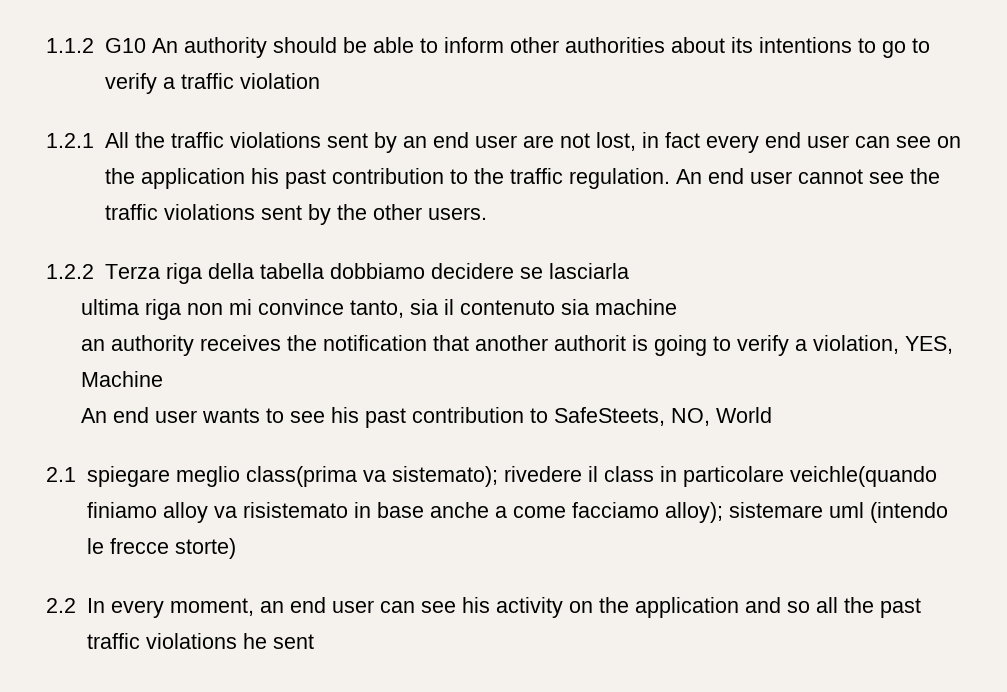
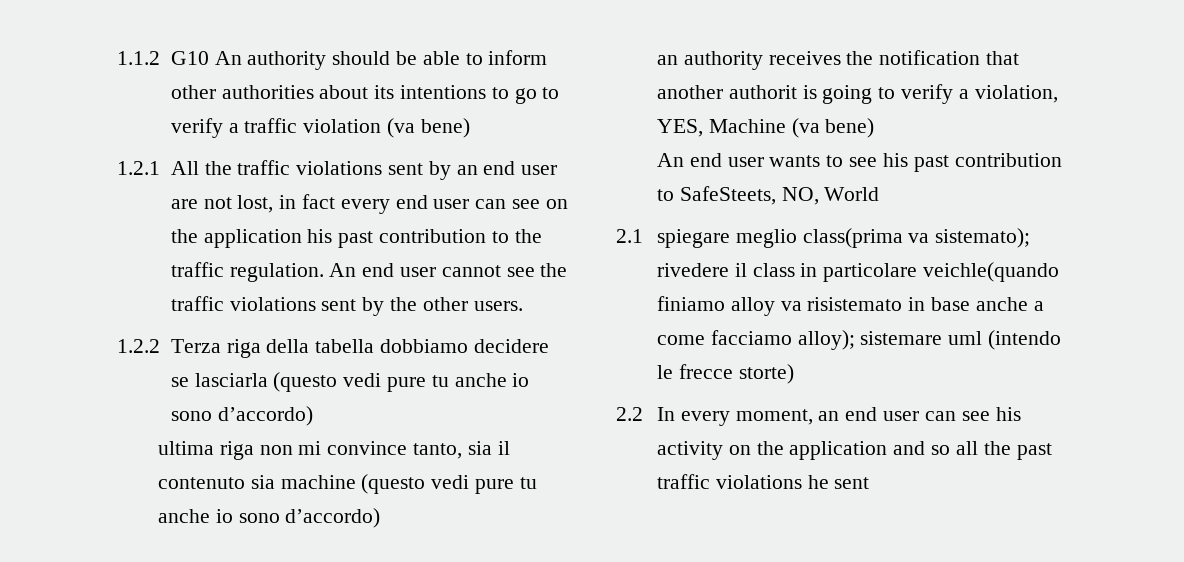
- 1.1.2 G10 An authority should be able to inform other authorities about its intentions to go to verify a traffic violation
+ 1.1.2 G10 An authority should be able to inform other authorities about its intentions to go to verify a traffic violation (va bene)
- 1.2.2 Terza riga della tabella dobbiamo decidere se lasciarla
+ 1.2.2 Terza riga della tabella dobbiamo decidere se lasciarla (questo vedi pure tu anche io sono d’accordo)
- ultima riga non mi convince tanto, sia il contenuto sia machine
+ ultima riga non mi convince tanto, sia il contenuto sia machine (questo vedi pure tu anche io sono d’accordo)
- an authority receives the notification that another authorit is going to verify a violation, YES, Machine
+ an authority receives the notification that another authorit is going to verify a violation, YES, Machine (va bene)

